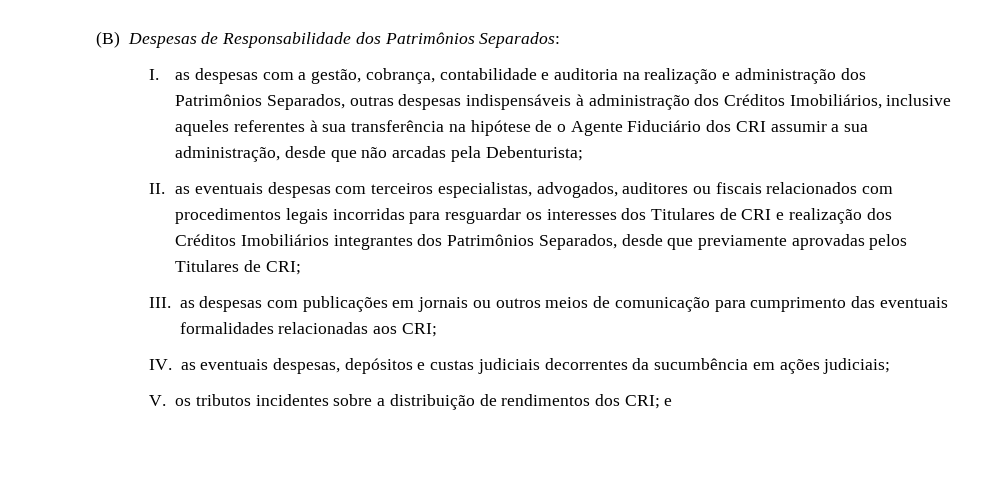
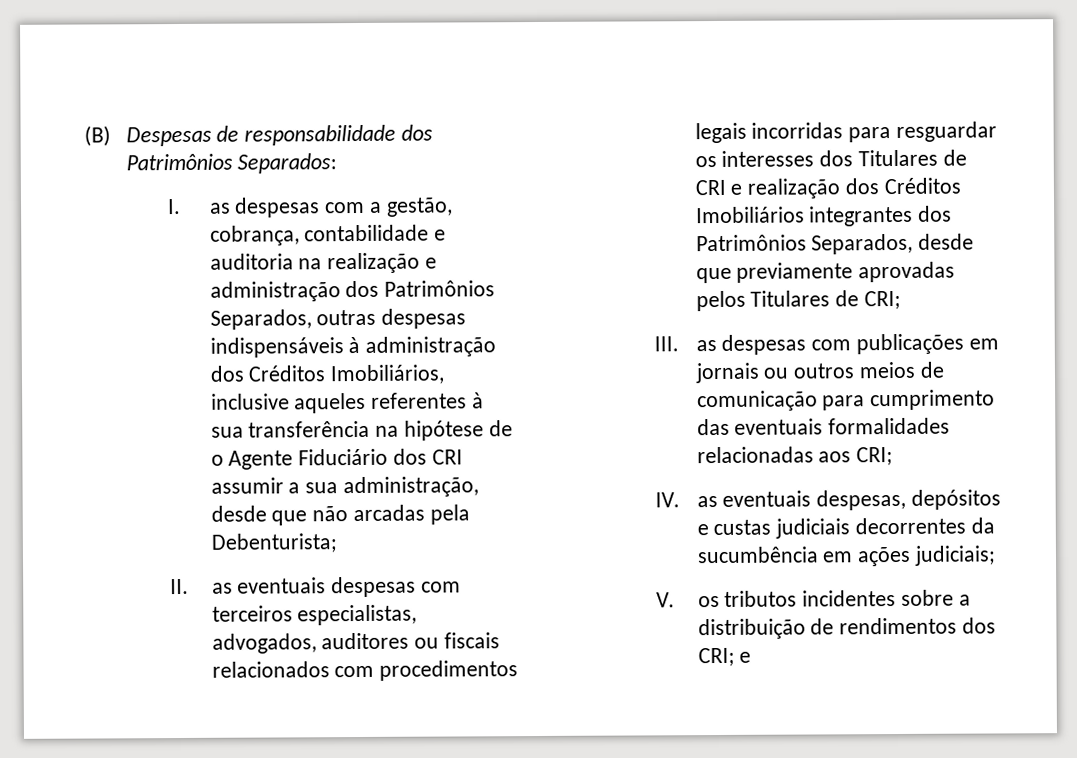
- (B) Despesas de Responsabilidade dos Patrimônios Separados:
+ (B) Despesas de responsabilidade dos Patrimônios Separados:

